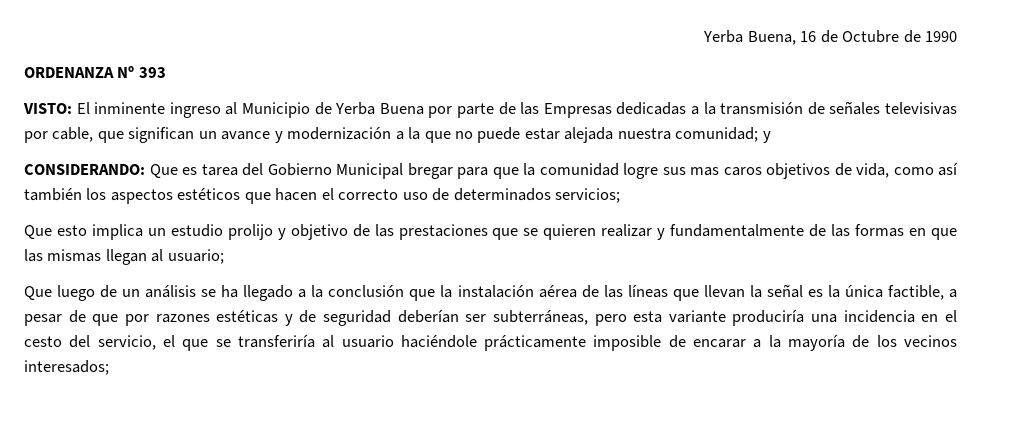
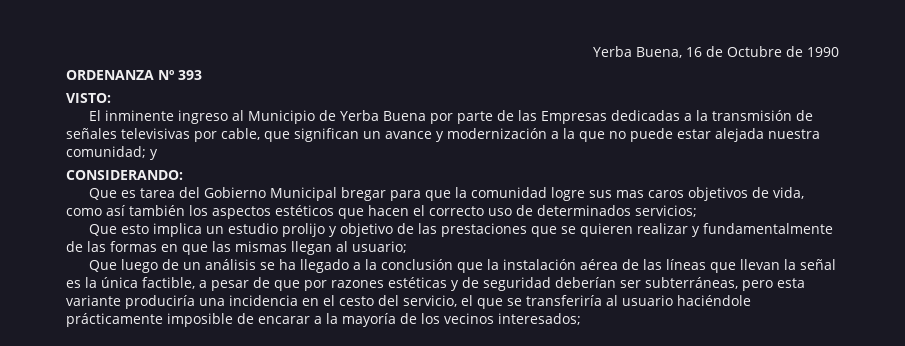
- VISTO: El inminente ingreso al Municipio de Yerba Buena por parte de las Empresas dedicadas a la transmisión de señales televisivas por cable, que significan un avance y modernización a la que no puede estar alejada nuestra comunidad; y
+ VISTO:
+ El inminente ingreso al Municipio de Yerba Buena por parte de las Empresas dedicadas a la transmisión de señales televisivas por cable, que significan un avance y modernización a la que no puede estar alejada nuestra comunidad; y
- CONSIDERANDO: Que es tarea del Gobierno Municipal bregar para que la comunidad logre sus mas caros objetivos de vida, como así también los aspectos estéticos que hacen el correcto uso de determinados servicios;
+ CONSIDERANDO:
+ Que es tarea del Gobierno Municipal bregar para que la comunidad logre sus mas caros objetivos de vida, como así también los aspectos estéticos que hacen el correcto uso de determinados servicios;

